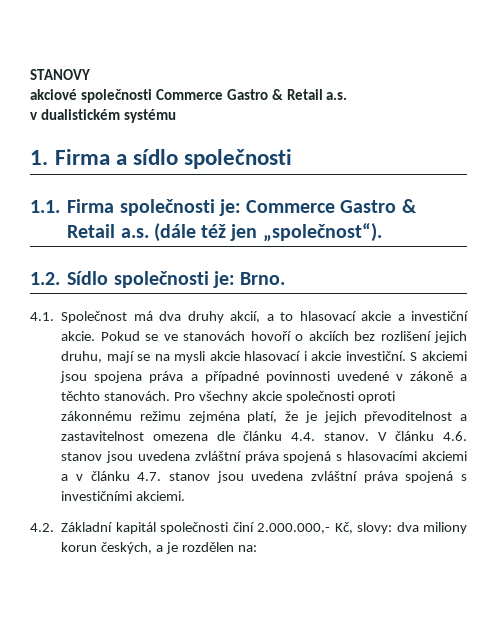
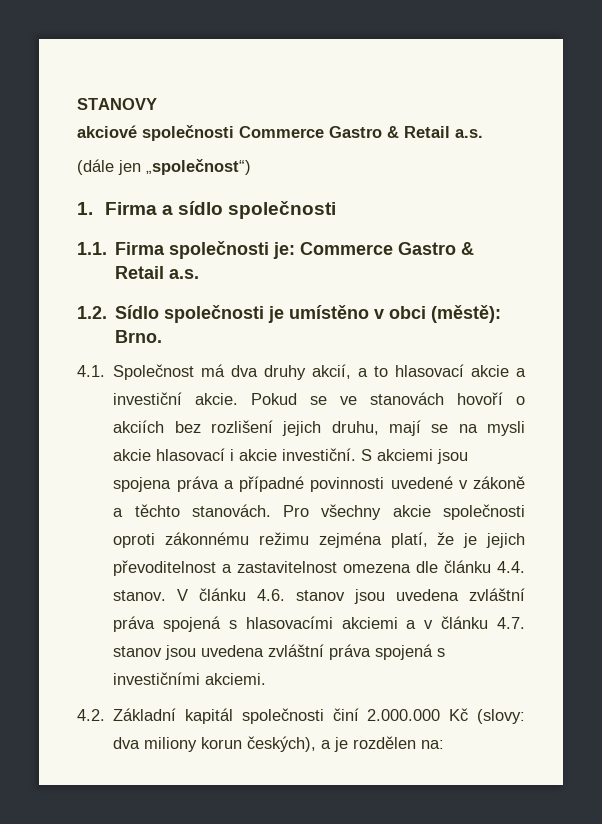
- v dualistickém systému
+ (dále jen „společnost“)
- 1.1. Firma společnosti je: Commerce Gastro & Retail a.s. (dále též jen „společnost“).
+ 1.1. Firma společnosti je: Commerce Gastro & Retail a.s.
- 1.2. Sídlo společnosti je: Brno.
+ 1.2. Sídlo společnosti je umístěno v obci (městě): Brno.
- 4.2. Základní kapitál společnosti činí 2.000.000,- Kč, slovy: dva miliony korun českých, a je rozdělen na:
+ 4.2. Základní kapitál společnosti činí 2.000.000 Kč (slovy: dva miliony korun českých), a je rozdělen na:

